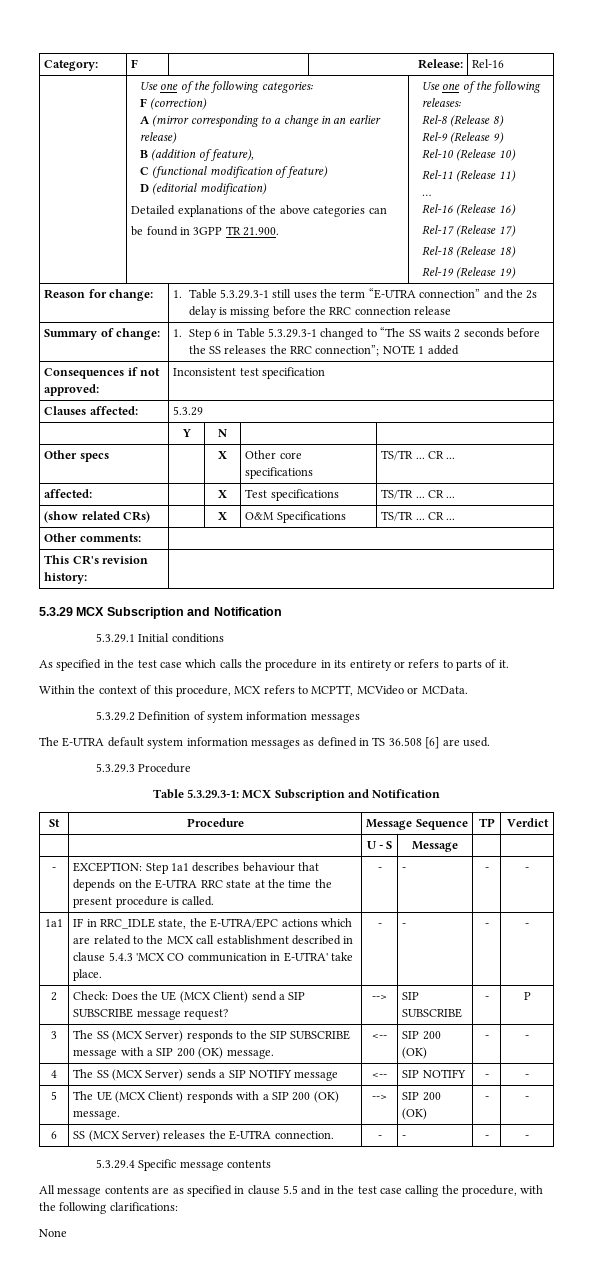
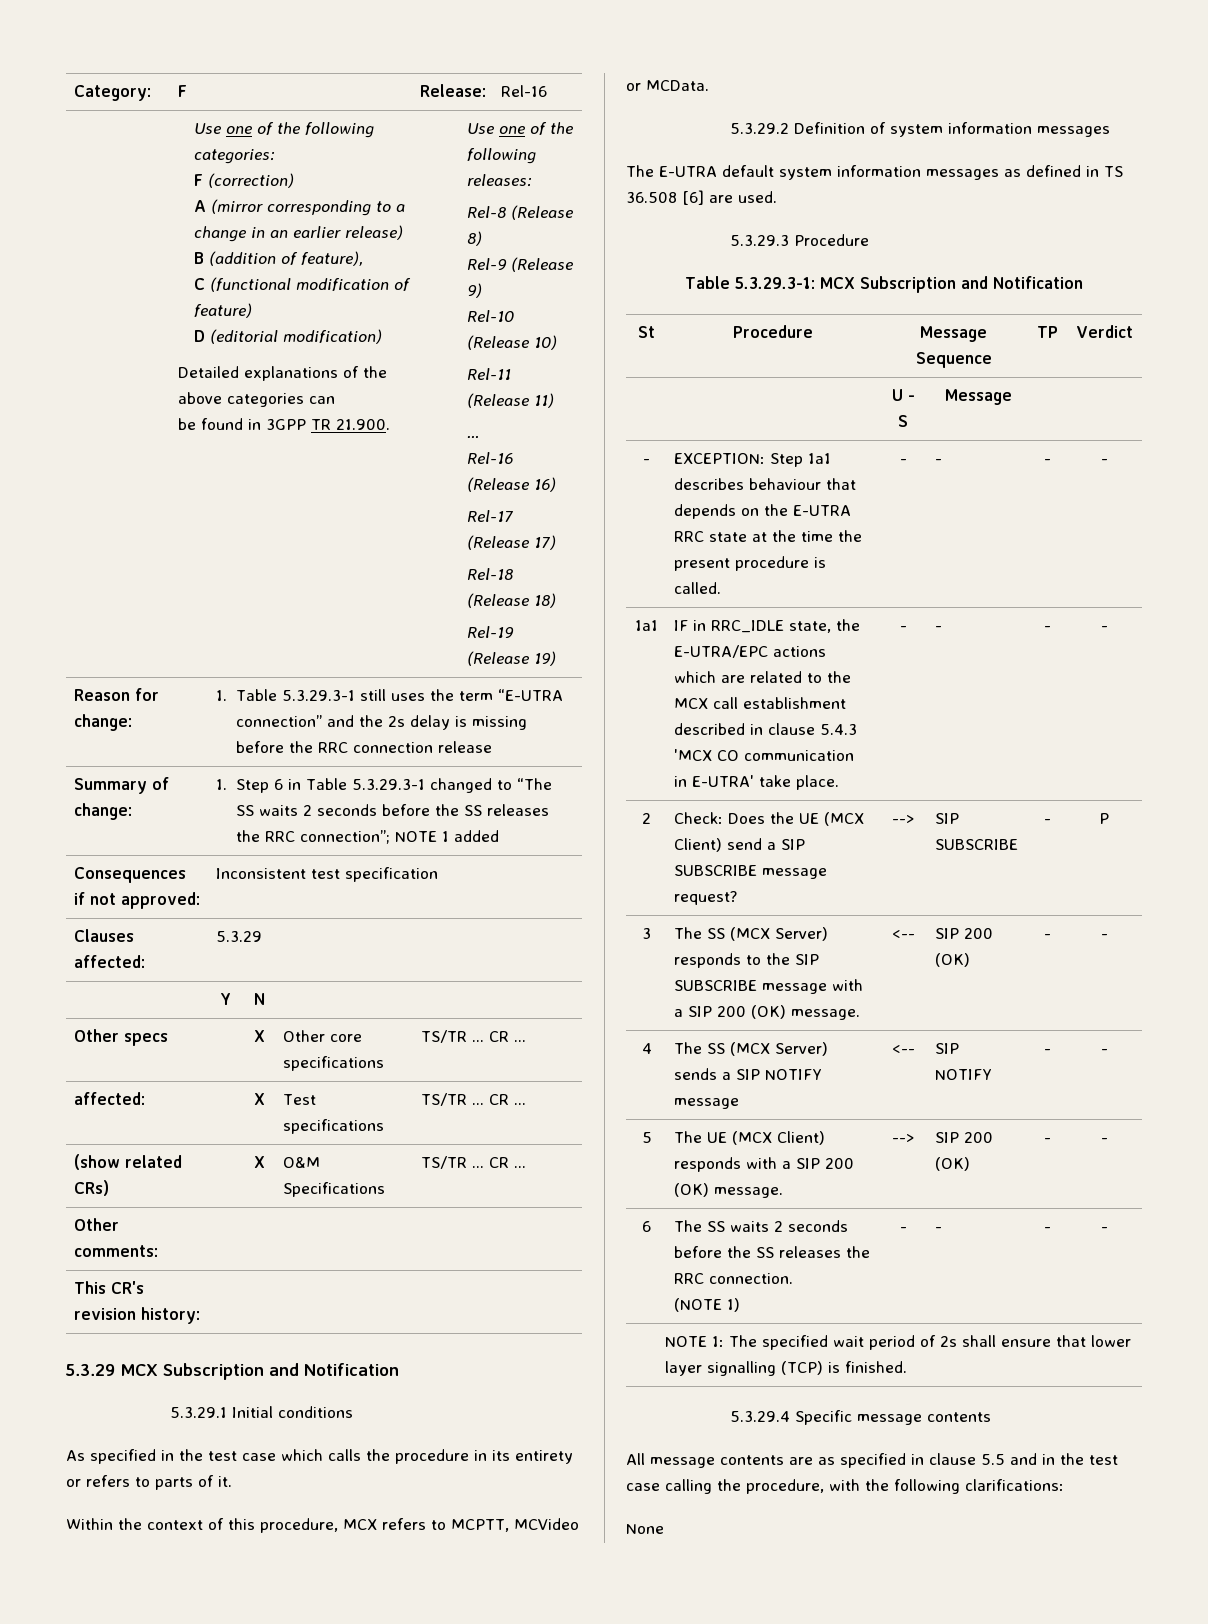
- 6 | SS (MCX Server) releases the E-UTRA connection. | - | - | - | -
+ 6 | The SS waits 2 seconds before the SS releases the RRC connection.
+ (NOTE 1) | - | - | - | -
+ NOTE 1: The specified wait period of 2s shall ensure that lower layer signalling (TCP) is finished.

